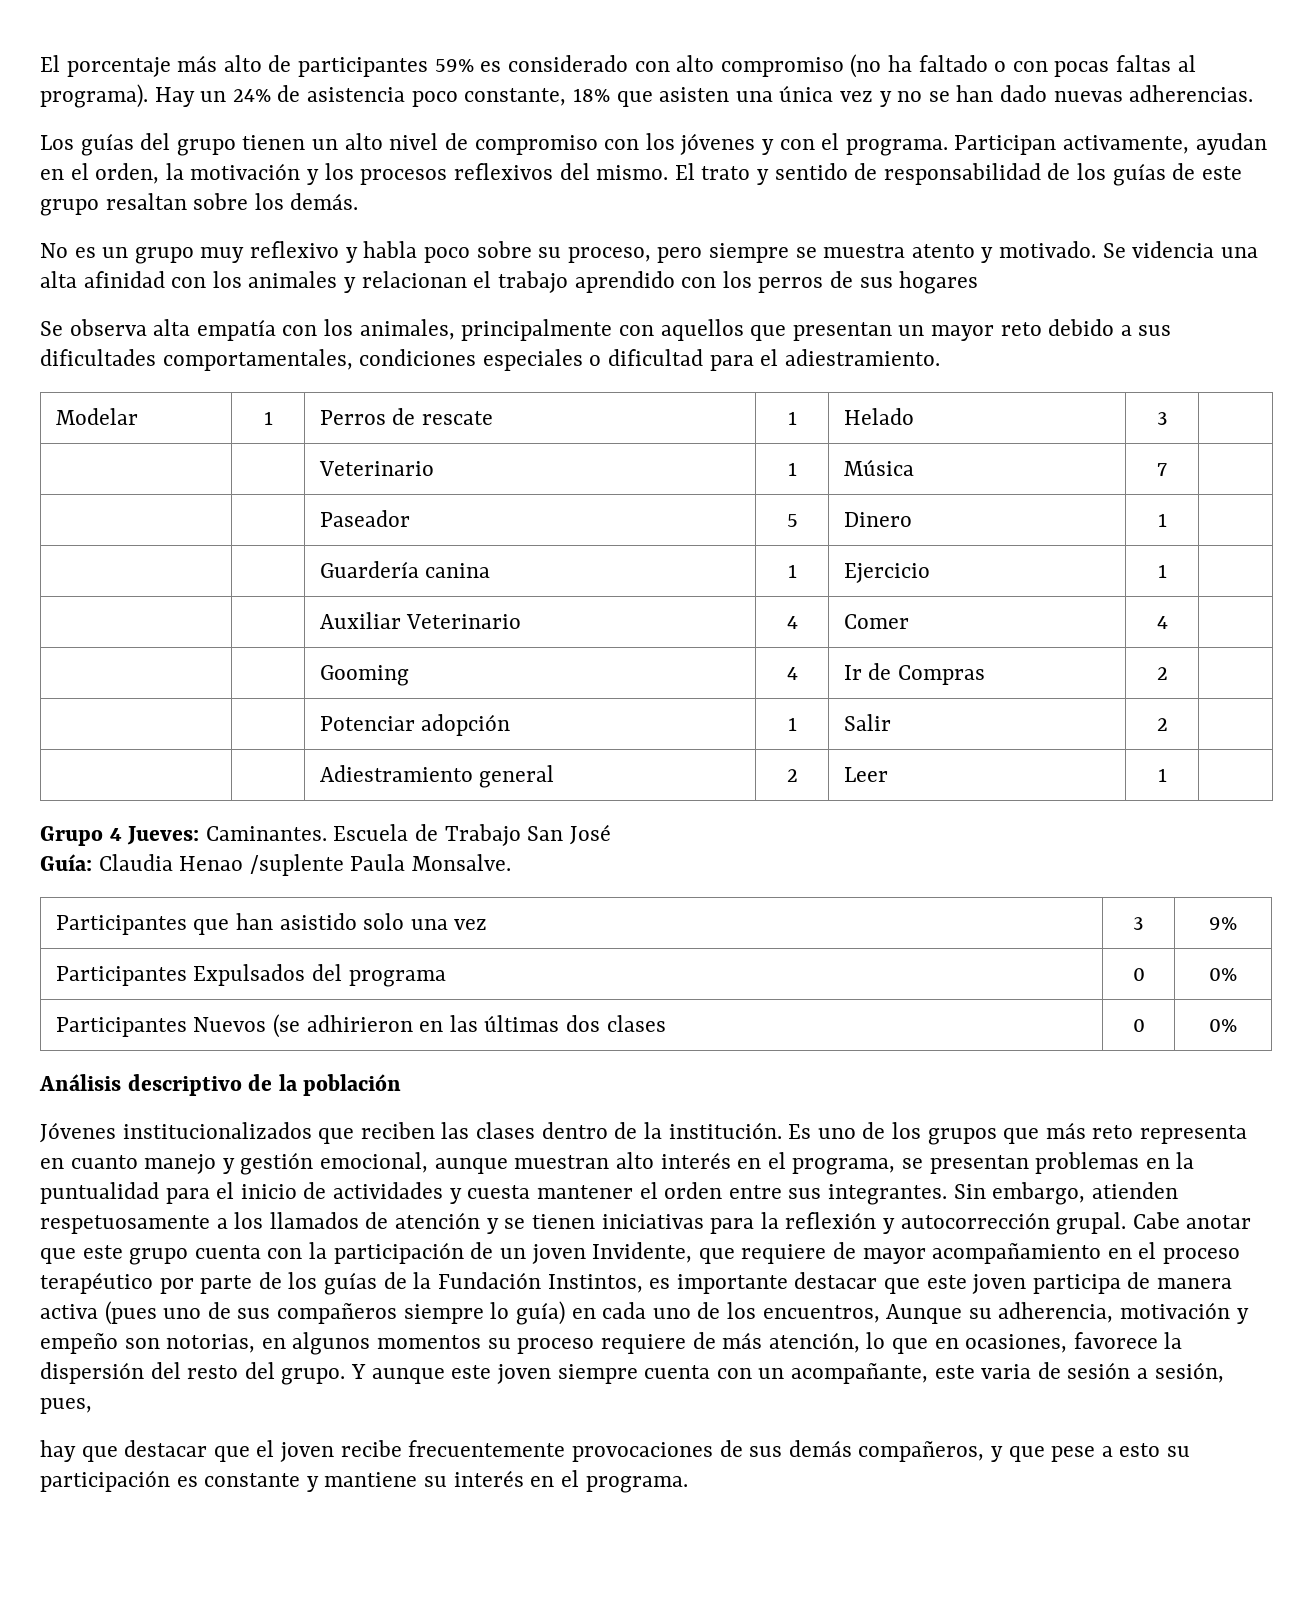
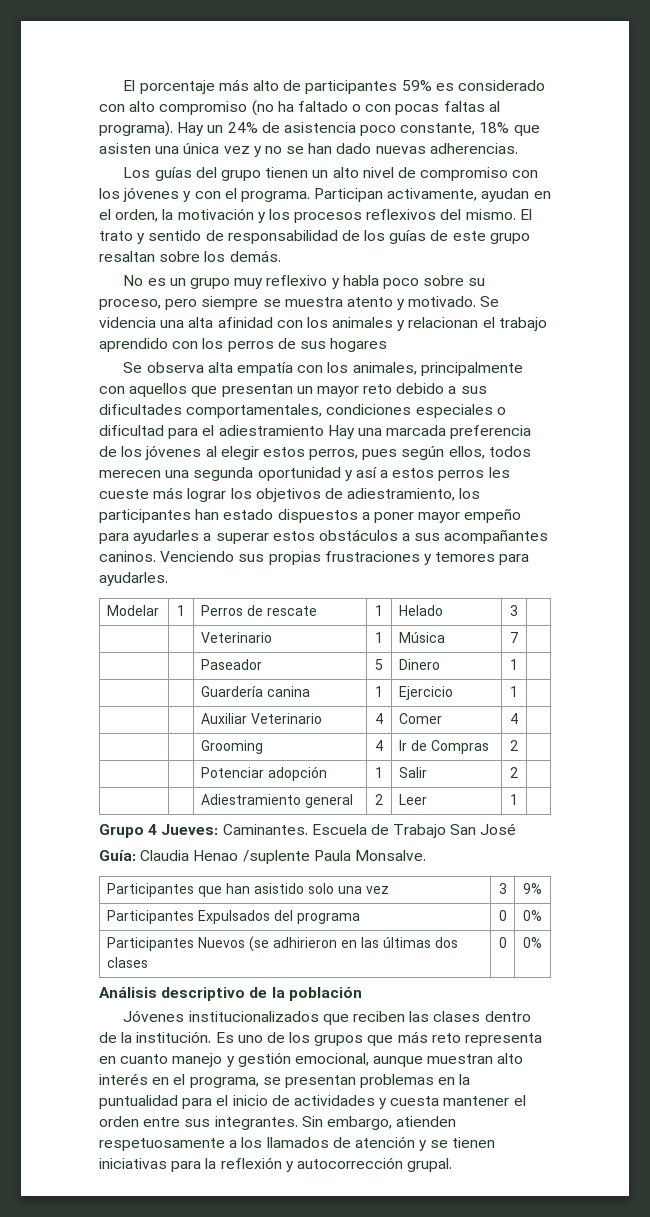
- Se observa alta empatía con los animales, principalmente con aquellos que presentan un mayor reto debido a sus dificultades comportamentales, condiciones especiales o dificultad para el adiestramiento.
+ Se observa alta empatía con los animales, principalmente con aquellos que presentan un mayor reto debido a sus dificultades comportamentales, condiciones especiales o dificultad para el adiestramiento Hay una marcada preferencia de los jóvenes al elegir estos perros, pues según ellos, todos merecen una segunda oportunidad y así a estos perros les cueste más lograr los objetivos de adiestramiento, los participantes han estado dispuestos a poner mayor empeño para ayudarles a superar estos obstáculos a sus acompañantes caninos. Venciendo sus propias frustraciones y temores para ayudarles.
- | | Gooming | 4 | Ir de Compras | 2 |
+ | | Grooming | 4 | Ir de Compras | 2 |
- Cabe anotar que este grupo cuenta con la participación de un joven Invidente, que requiere de mayor acompañamiento en el proceso terapéutico por parte de los guías de la Fundación Instintos, es importante destacar que este joven participa de manera activa (pues uno de sus compañeros siempre lo guía) en cada uno de los encuentros, Aunque su adherencia, motivación y empeño son notorias, en algunos momentos su proceso requiere de más atención, lo que en ocasiones, favorece la dispersión del resto del grupo. Y aunque este joven siempre cuenta con un acompañante, este varia de sesión a sesión, pues,
- hay que destacar que el joven recibe frecuentemente provocaciones de sus demás compañeros, y que pese a esto su participación es constante y mantiene su interés en el programa.

